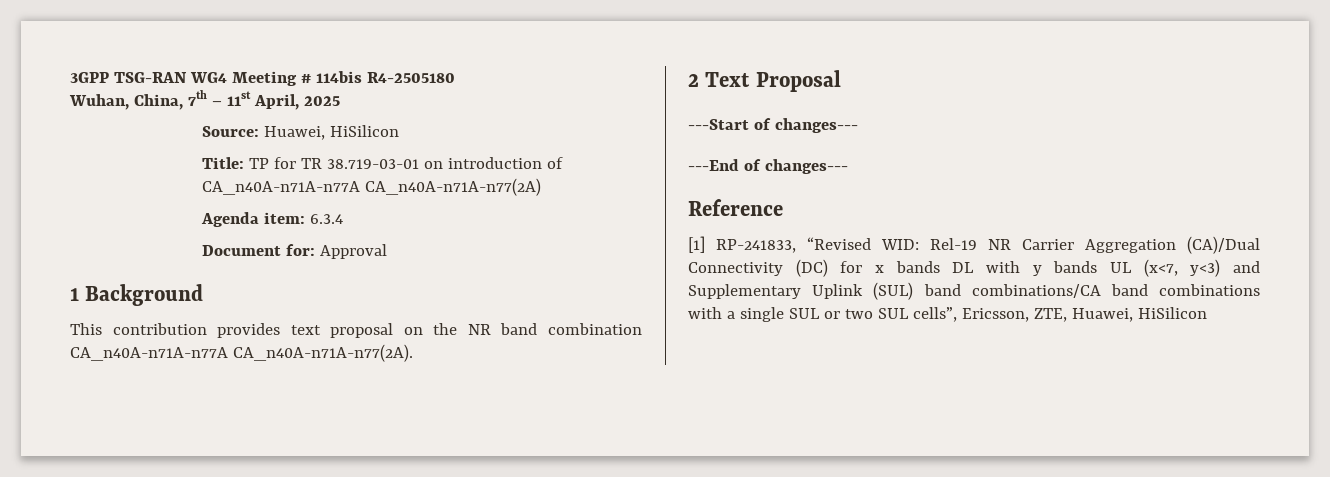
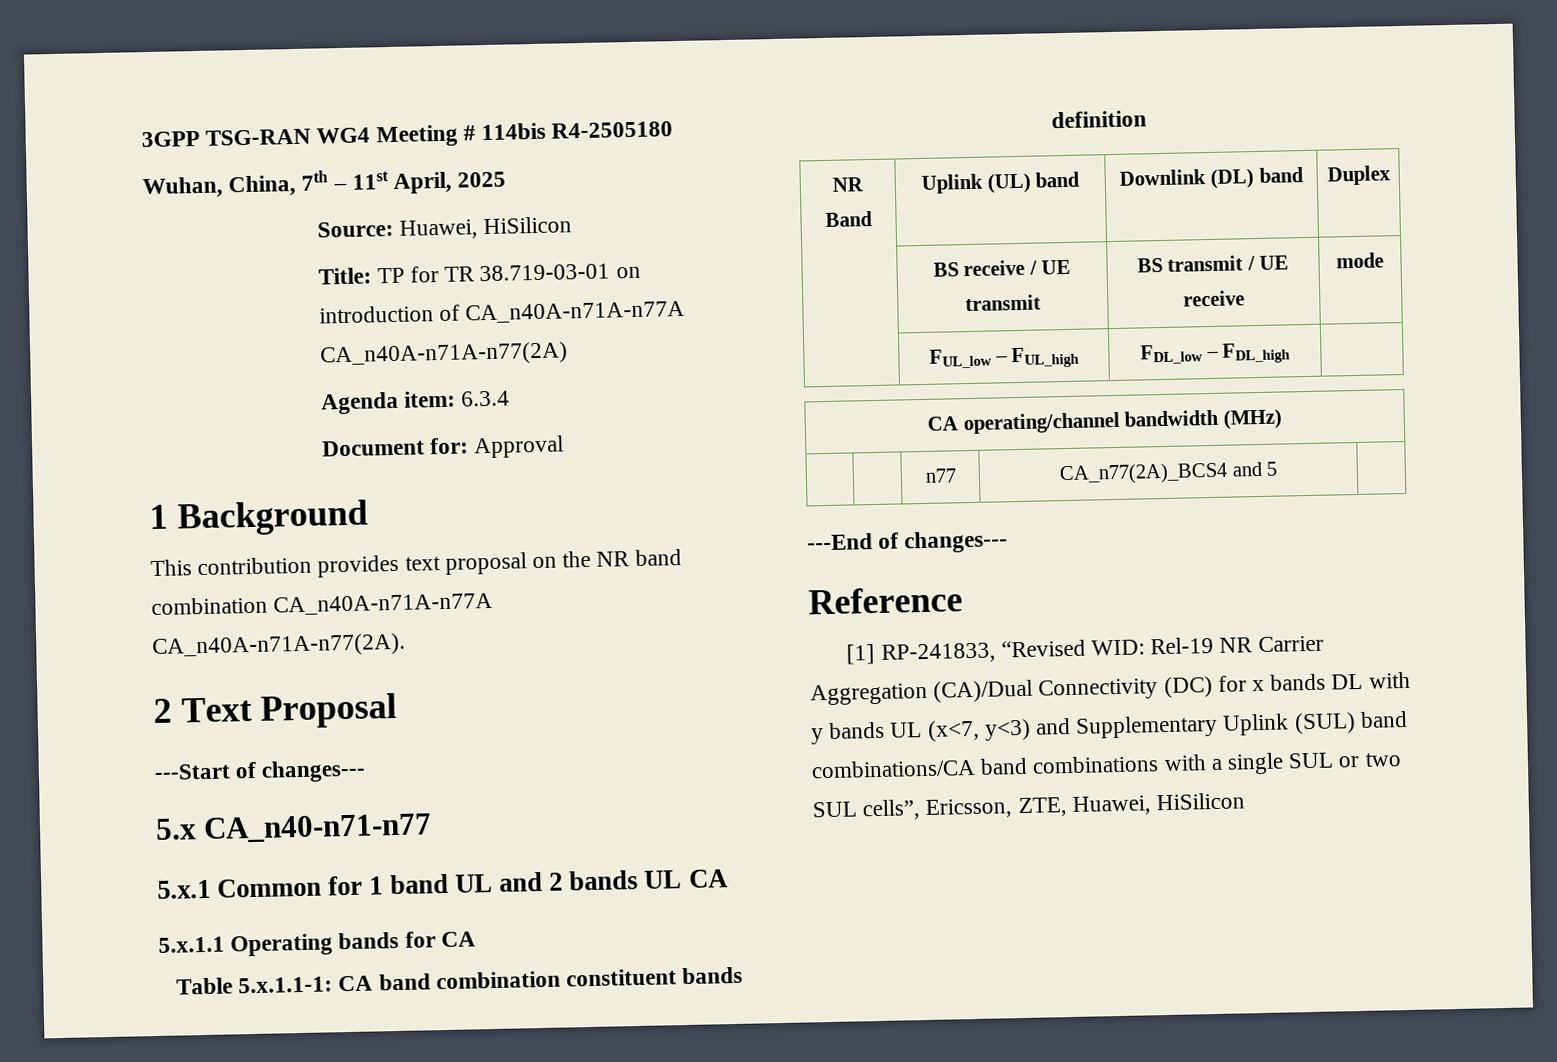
+ 5.x CA_n40-n71-n77
+ 5.x.1 Common for 1 band UL and 2 bands UL CA
+ 5.x.1.1 Operating bands for CA
+ Table 5.x.1.1-1: CA band combination constituent bands definition
+ NR Band | Uplink (UL) band | Downlink (DL) band | Duplex
+ | BS receive / UE transmit | BS transmit / UE receive | mode
+ | FUL_low – FUL_high | FDL_low – FDL_high |
+ CA operating/channel bandwidth (MHz)
+ | | n77 | CA_n77(2A)_BCS4 and 5 |

